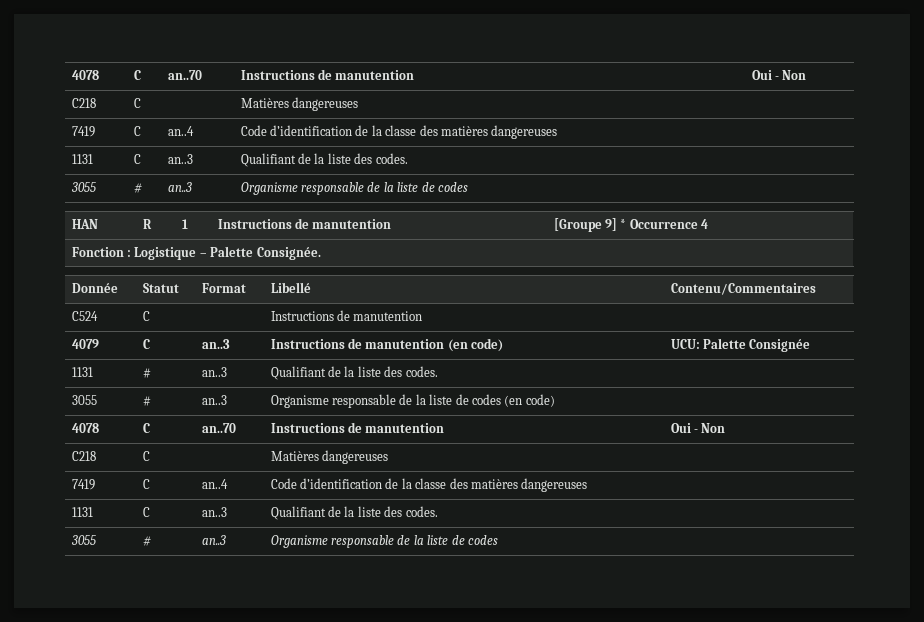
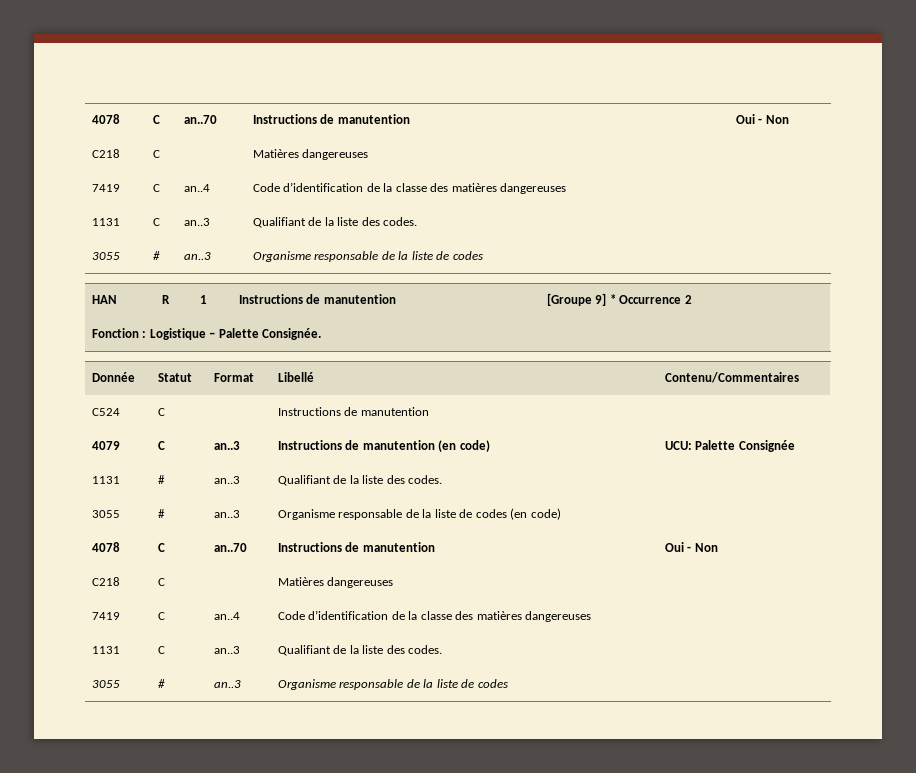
- HAN | R | 1 | Instructions de manutention | [Groupe 9] * Occurrence 4
+ HAN | R | 1 | Instructions de manutention | [Groupe 9] * Occurrence 2

